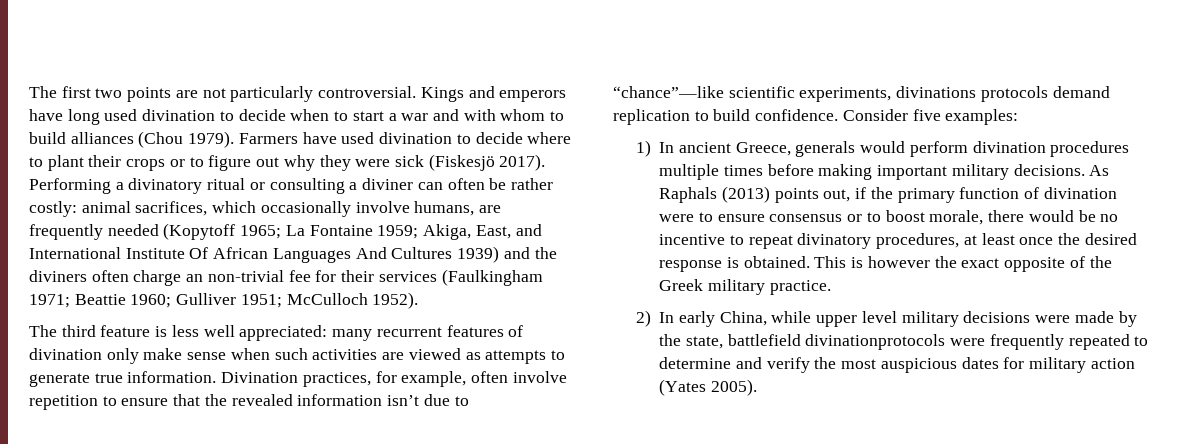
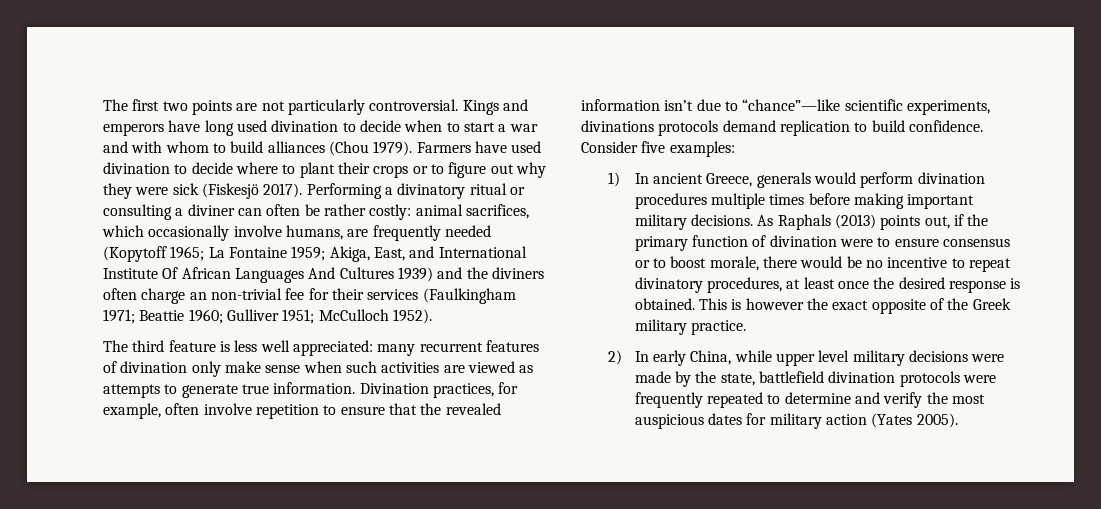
- 2) In early China, while upper level military decisions were made by the state, battlefield divinationprotocols were frequently repeated to determine and verify the most auspicious dates for military action (Yates 2005).
+ 2) In early China, while upper level military decisions were made by the state, battlefield divination protocols were frequently repeated to determine and verify the most auspicious dates for military action (Yates 2005).

